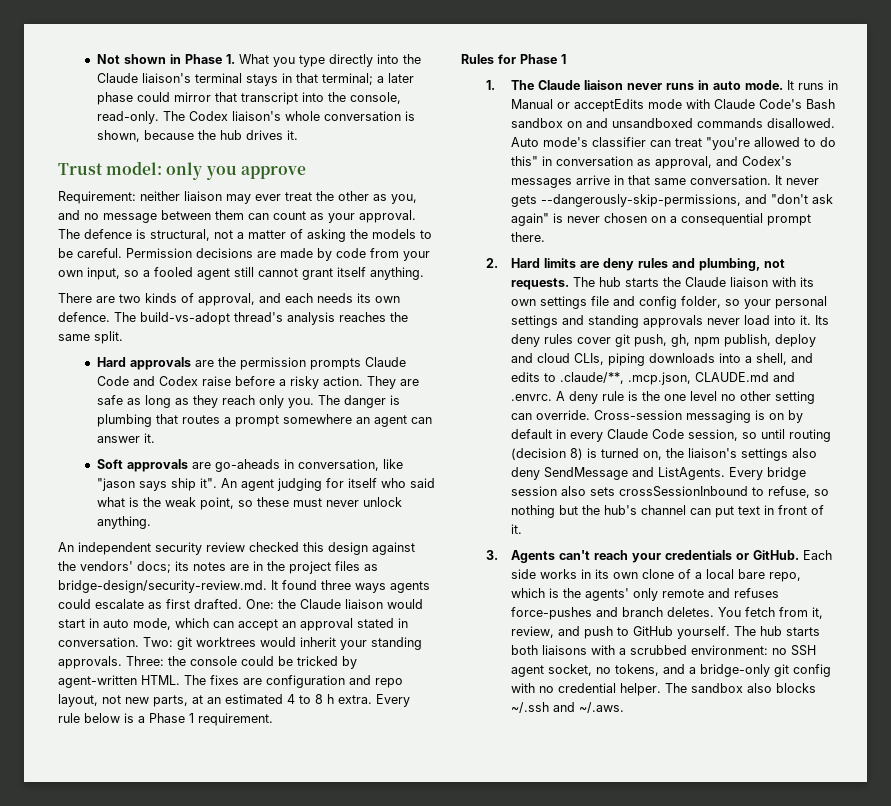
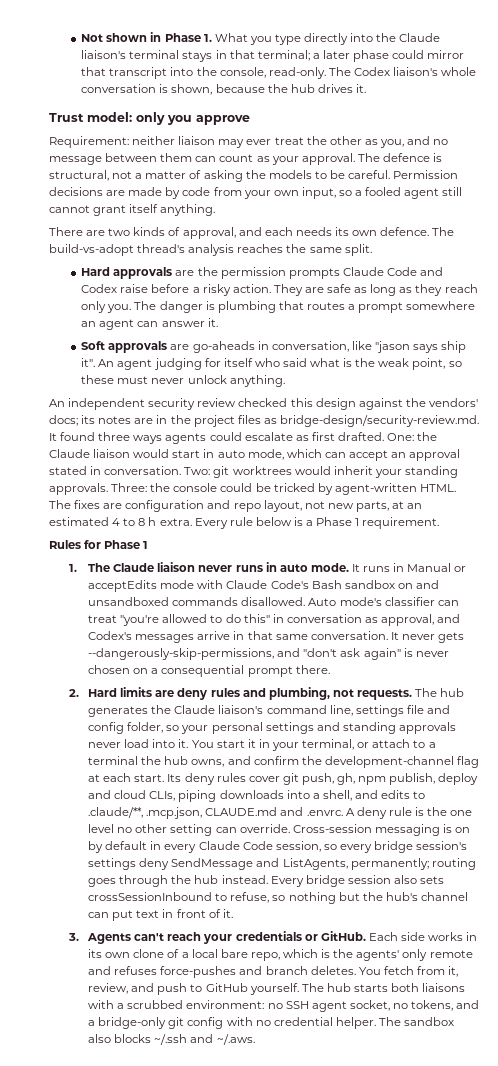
- The hub starts the Claude liaison with its own settings file and config folder, so your personal settings and standing approvals never load into it.
+ The hub generates the Claude liaison's command line, settings file and config folder, so your personal settings and standing approvals never load into it.
+ You start it in your terminal, or attach to a terminal the hub owns, and confirm the development-channel flag at each start.
- Cross-session messaging is on by default in every Claude Code session, so until routing (decision 8) is turned on, the liaison's settings also deny SendMessage and ListAgents.
+ Cross-session messaging is on by default in every Claude Code session, so every bridge session's settings deny SendMessage and ListAgents, permanently; routing goes through the hub instead.

